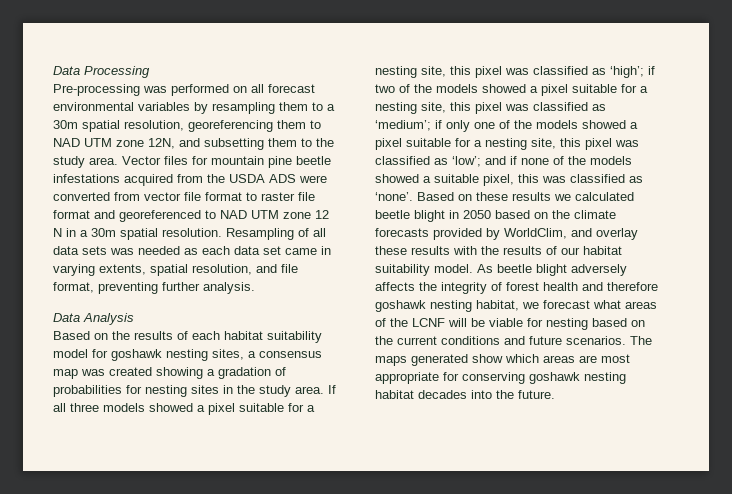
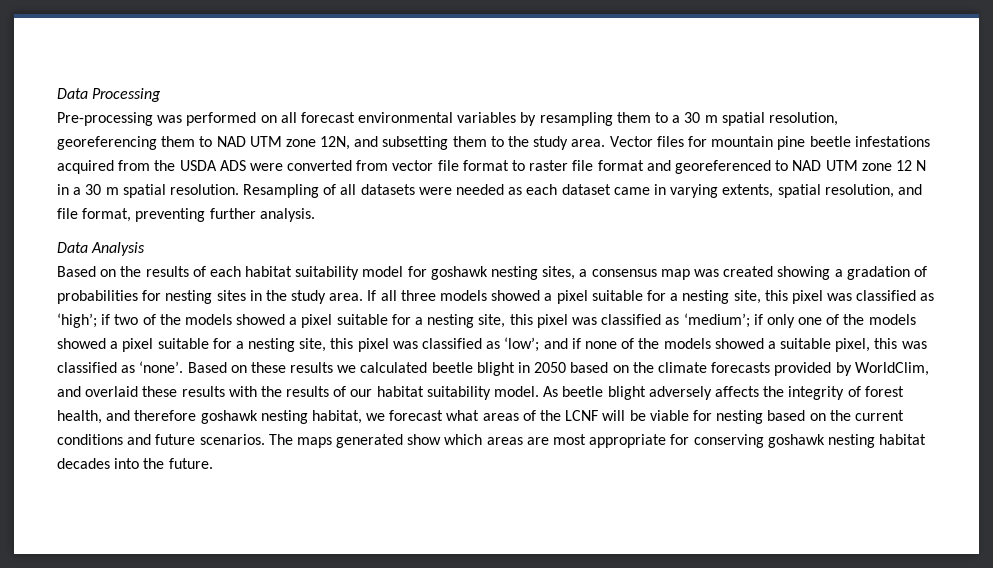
- Pre-processing was performed on all forecast environmental variables by resampling them to a 30m spatial resolution, georeferencing them to NAD UTM zone 12N, and subsetting them to the study area.
+ Pre-processing was performed on all forecast environmental variables by resampling them to a 30 m spatial resolution, georeferencing them to NAD UTM zone 12N, and subsetting them to the study area.
- Vector files for mountain pine beetle infestations acquired from the USDA ADS were converted from vector file format to raster file format and georeferenced to NAD UTM zone 12 N in a 30m spatial resolution.
+ Vector files for mountain pine beetle infestations acquired from the USDA ADS were converted from vector file format to raster file format and georeferenced to NAD UTM zone 12 N in a 30 m spatial resolution.
- Resampling of all data sets was needed as each data set came in varying extents, spatial resolution, and file format, preventing further analysis.
+ Resampling of all datasets were needed as each dataset came in varying extents, spatial resolution, and file format, preventing further analysis.
- Based on these results we calculated beetle blight in 2050 based on the climate forecasts provided by WorldClim, and overlay these results with the results of our habitat suitability model.
+ Based on these results we calculated beetle blight in 2050 based on the climate forecasts provided by WorldClim, and overlaid these results with the results of our habitat suitability model.
- As beetle blight adversely affects the integrity of forest health and therefore goshawk nesting habitat, we forecast what areas of the LCNF will be viable for nesting based on the current conditions and future scenarios.
+ As beetle blight adversely affects the integrity of forest health, and therefore goshawk nesting habitat, we forecast what areas of the LCNF will be viable for nesting based on the current conditions and future scenarios.

